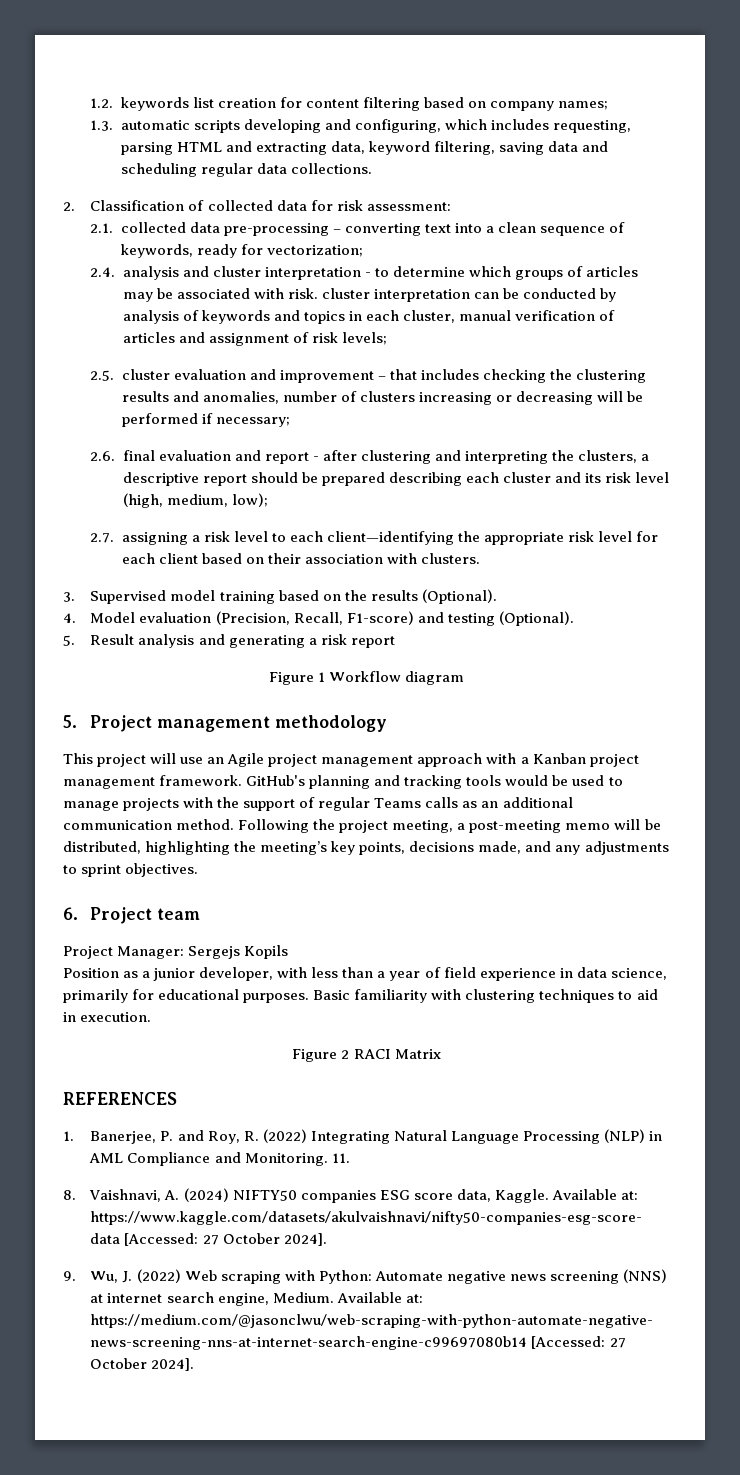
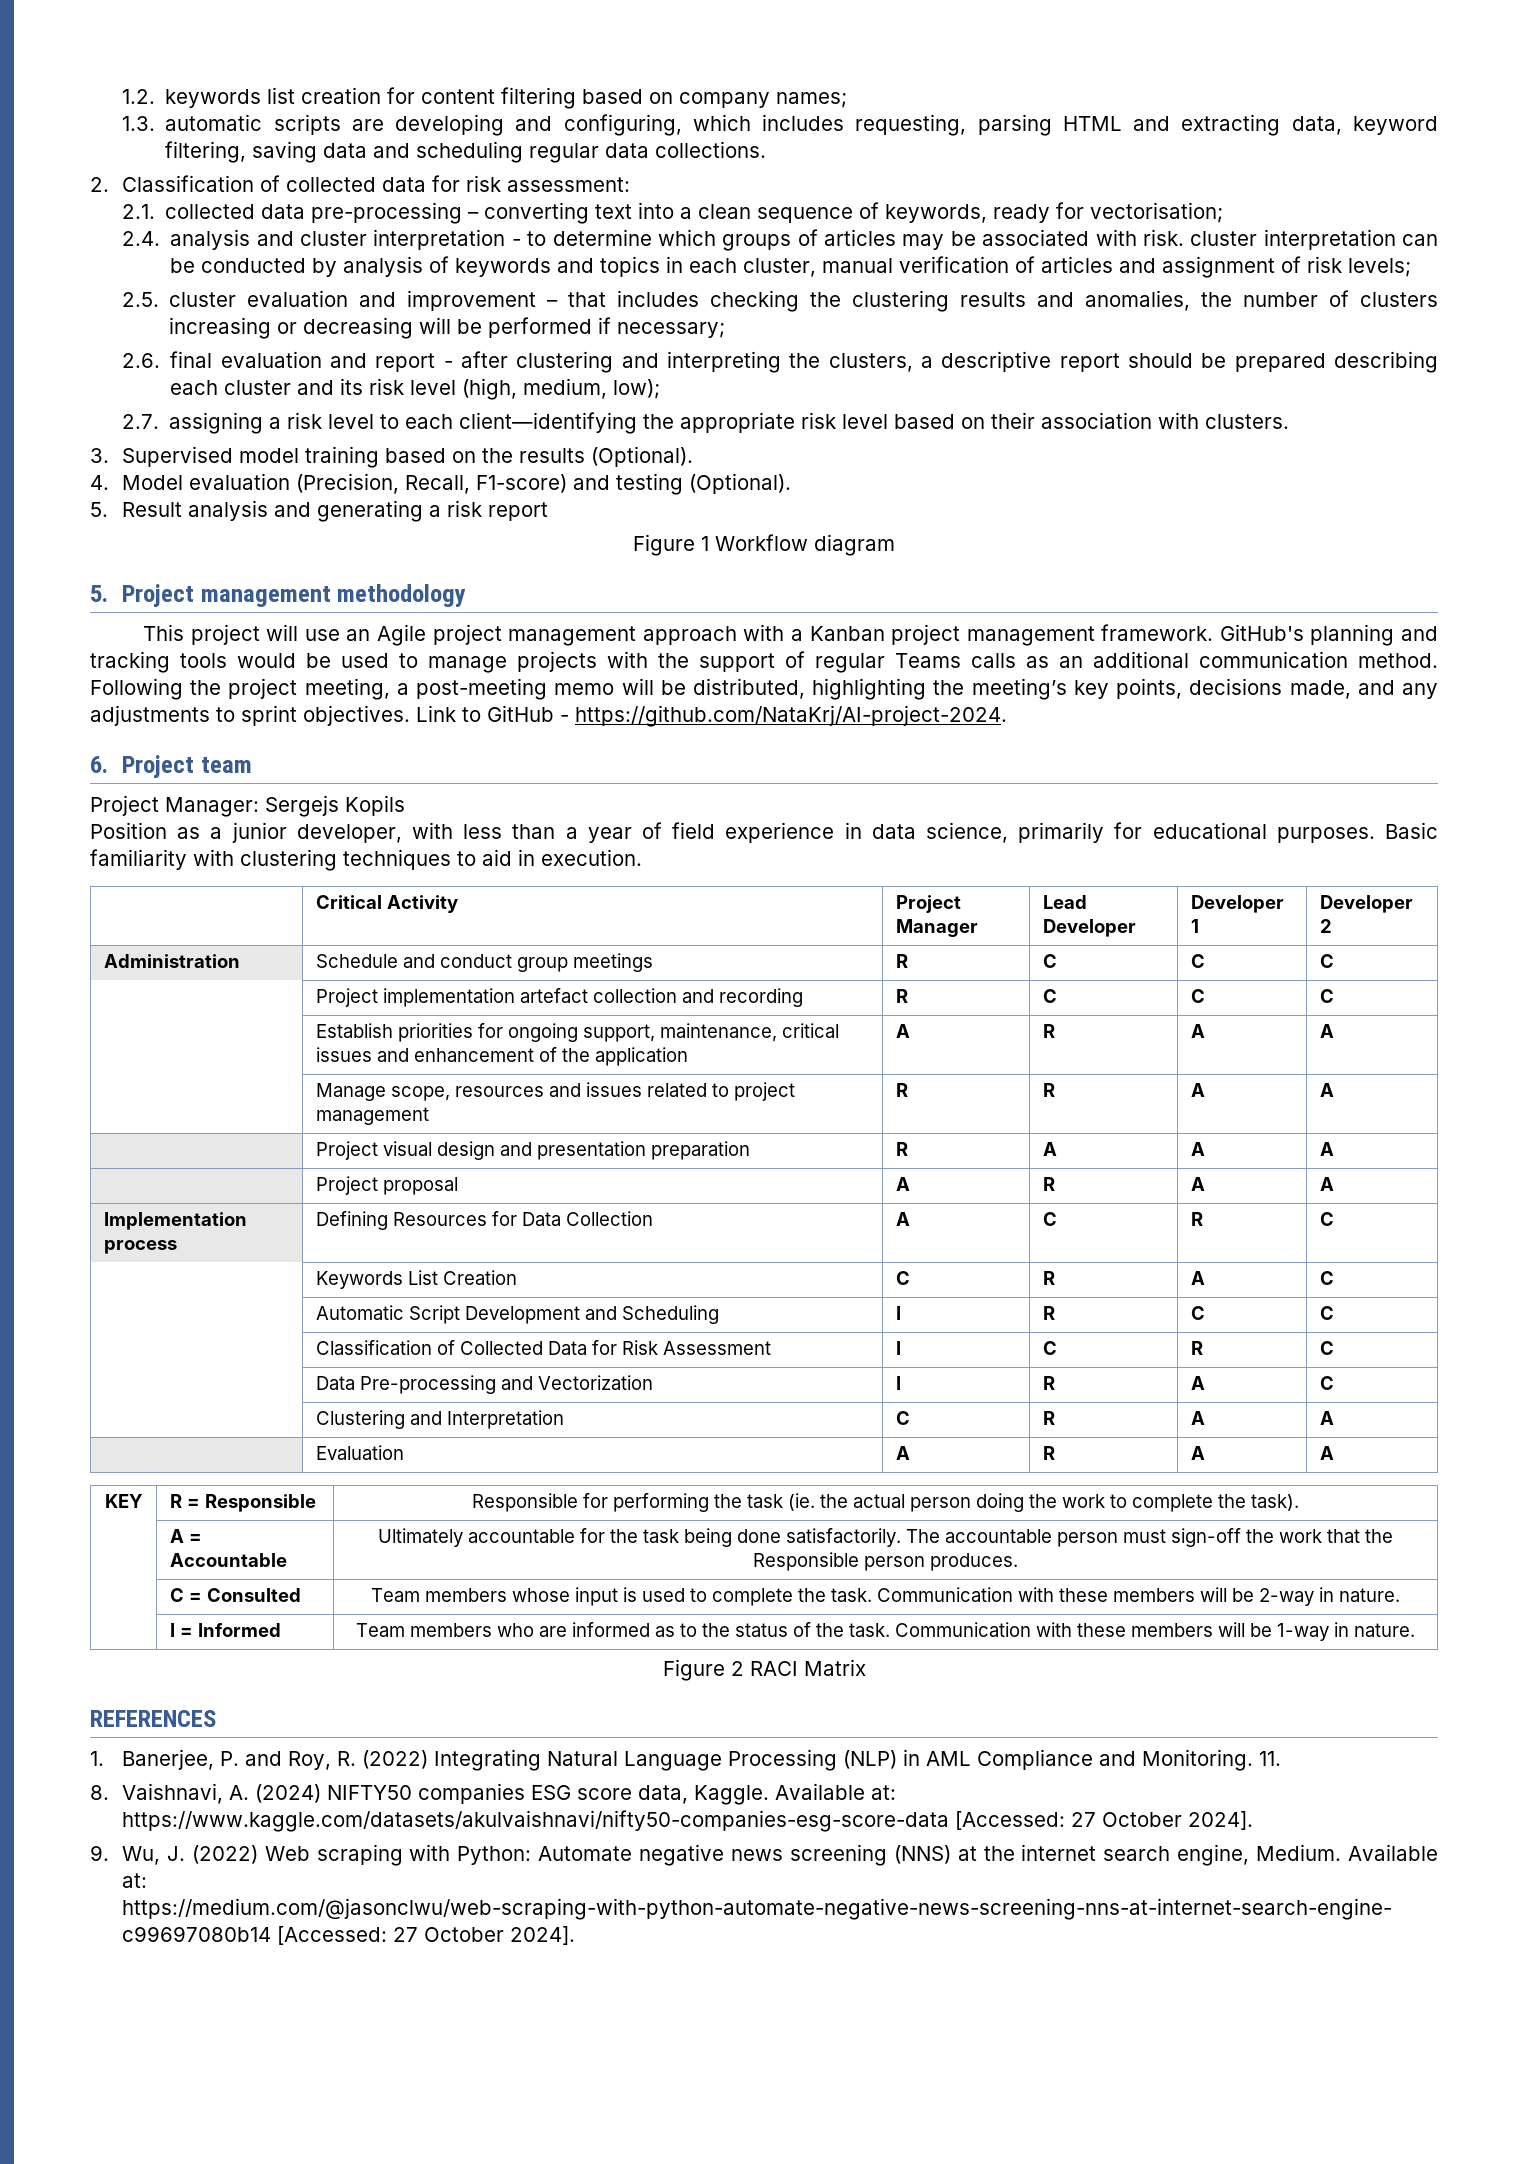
- 1.3. automatic scripts developing and configuring, which includes requesting, parsing HTML and extracting data, keyword filtering, saving data and scheduling regular data collections.
+ 1.3. automatic scripts are developing and configuring, which includes requesting, parsing HTML and extracting data, keyword filtering, saving data and scheduling regular data collections.
- 2.1. collected data pre-processing – converting text into a clean sequence of keywords, ready for vectorization;
+ 2.1. collected data pre-processing – converting text into a clean sequence of keywords, ready for vectorisation;
- 2.5. cluster evaluation and improvement – that includes checking the clustering results and anomalies, number of clusters increasing or decreasing will be performed if necessary;
+ 2.5. cluster evaluation and improvement – that includes checking the clustering results and anomalies, the number of clusters increasing or decreasing will be performed if necessary;
- 2.7. assigning a risk level to each client—identifying the appropriate risk level for each client based on their association with clusters.
+ 2.7. assigning a risk level to each client—identifying the appropriate risk level based on their association with clusters.
+ Link to GitHub - https://github.com/NataKrj/AI-project-2024.
+ | Critical Activity | Project Manager | Lead Developer | Developer 1 | Developer 2
+ Administration | Schedule and conduct group meetings | R | C | C | C
+ | Project implementation artefact collection and recording | R | C | C | C
+ | Establish priorities for ongoing support, maintenance, critical issues and enhancement of the application | A | R | A | A
+ | Manage scope, resources and issues related to project management | R | R | A | A
+ | Project visual design and presentation preparation | R | A | A | A
+ | Project proposal | A | R | A | A
+ Implementation process | Defining Resources for Data Collection | A | C | R | C
+ | Keywords List Creation | C | R | A | C
+ | Automatic Script Development and Scheduling | I | R | C | C
+ | Classification of Collected Data for Risk Assessment | I | C | R | C
+ | Data Pre-processing and Vectorization | I | R | A | C
+ | Clustering and Interpretation | C | R | A | A
+ | Evaluation | A | R | A | A
+ KEY | R = Responsible | Responsible for performing the task (ie. the actual person doing the work to complete the task).
+ | A = Accountable | Ultimately accountable for the task being done satisfactorily. The accountable person must sign-off the work that the Responsible person produces.
+ | C = Consulted | Team members whose input is used to complete the task. Communication with these members will be 2-way in nature.
+ | I = Informed | Team members who are informed as to the status of the task. Communication with these members will be 1-way in nature.
- 9. Wu, J. (2022) Web scraping with Python: Automate negative news screening (NNS) at internet search engine, Medium.
+ 9. Wu, J. (2022) Web scraping with Python: Automate negative news screening (NNS) at the internet search engine, Medium.

